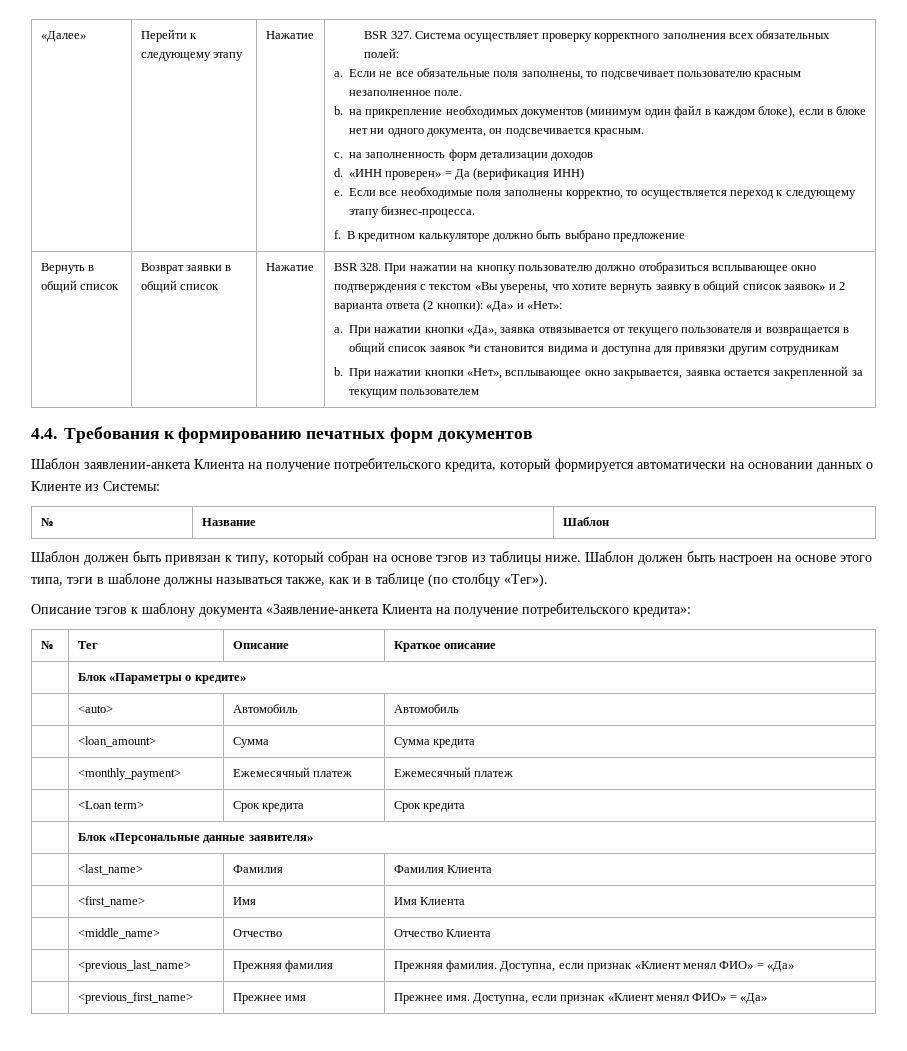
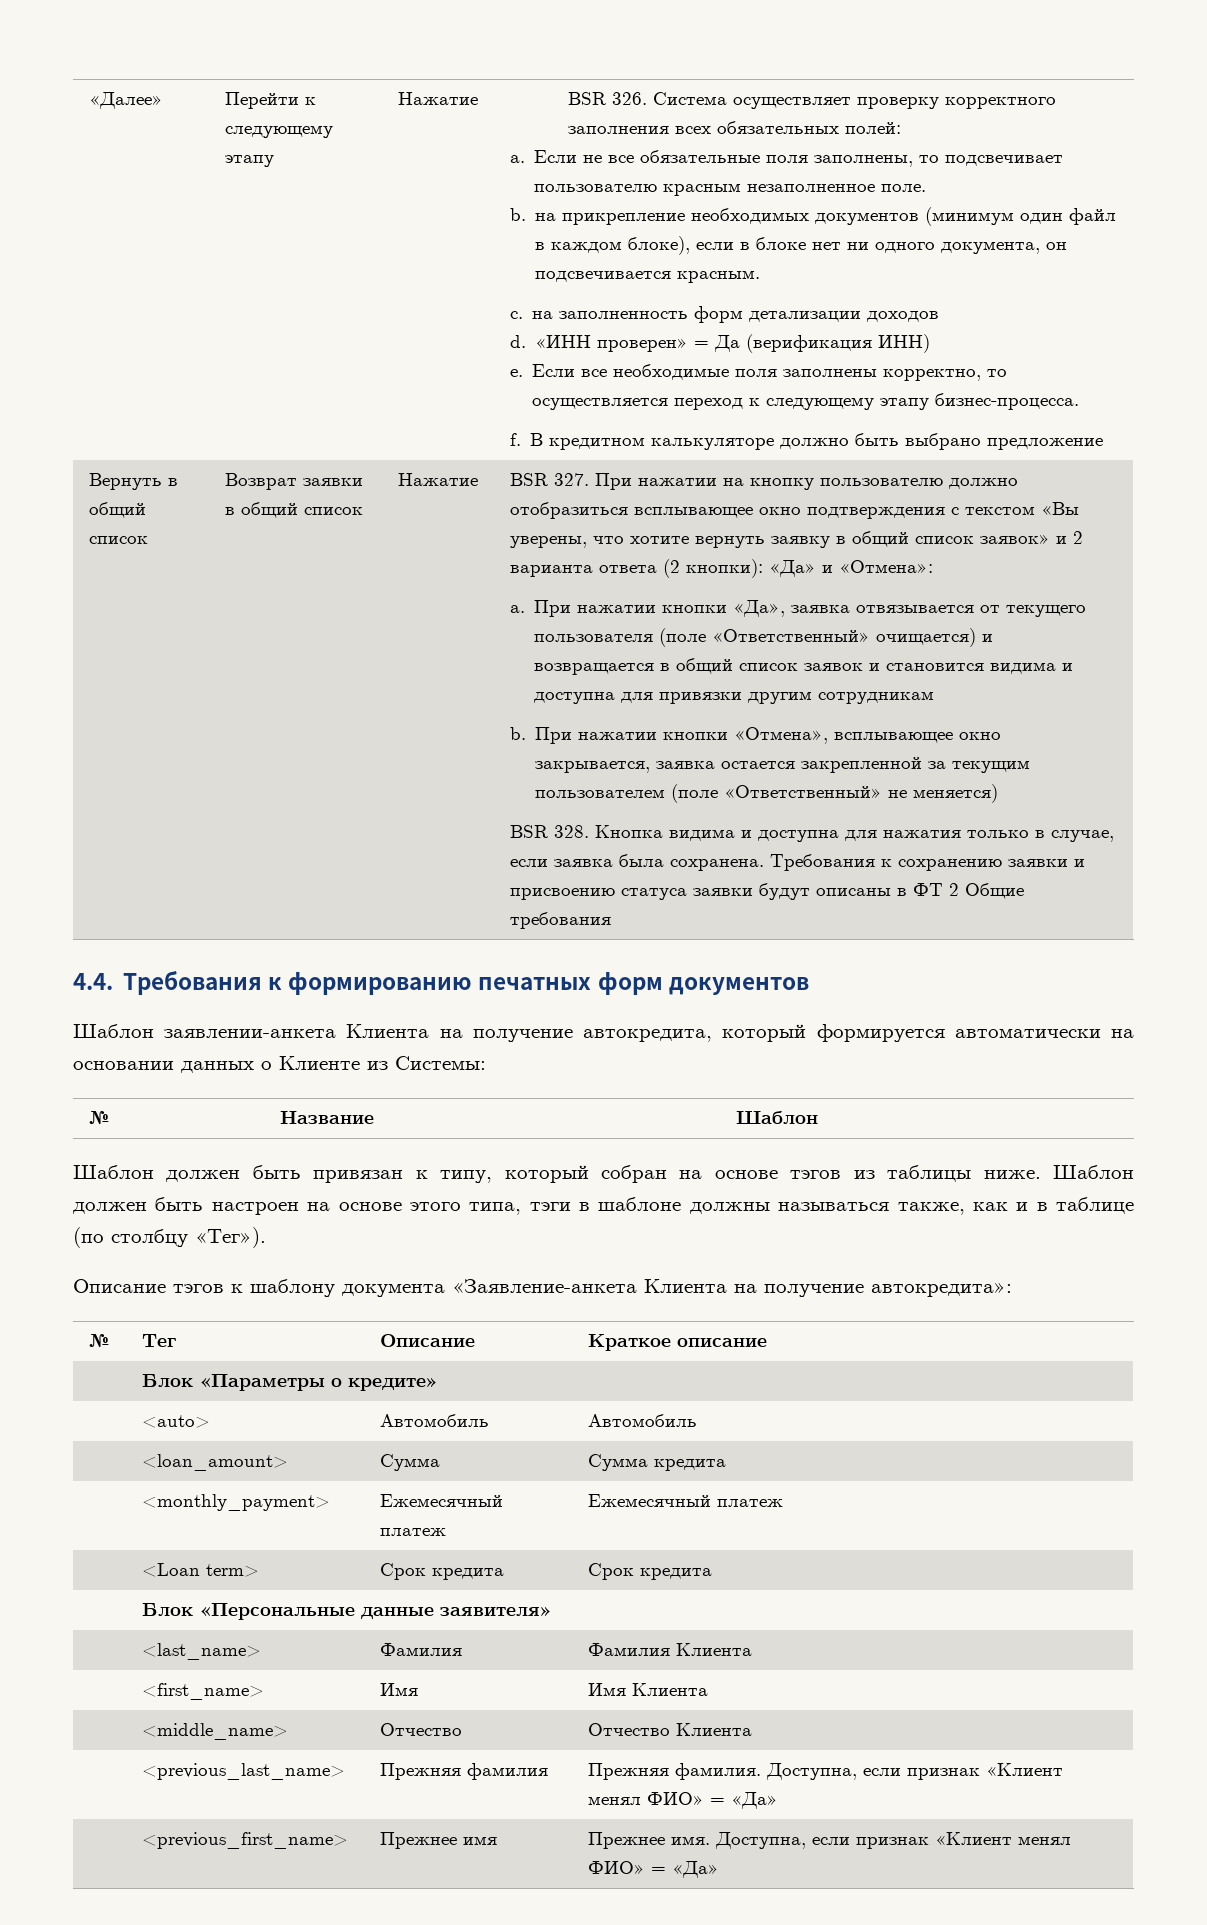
- BSR 327. Система осуществляет проверку корректного заполнения всех обязательных полей:
+ BSR 326. Система осуществляет проверку корректного заполнения всех обязательных полей:
- BSR 328. При нажатии на кнопку пользователю должно отобразиться всплывающее окно подтверждения с текстом «Вы уверены, что хотите вернуть заявку в общий список заявок» и 2 варианта ответа (2 кнопки): «Да» и «Нет»:
+ BSR 327. При нажатии на кнопку пользователю должно отобразиться всплывающее окно подтверждения с текстом «Вы уверены, что хотите вернуть заявку в общий список заявок» и 2 варианта ответа (2 кнопки): «Да» и «Отмена»:
- При нажатии кнопки «Да», заявка отвязывается от текущего пользователя и возвращается в общий список заявок *и становится видима и доступна для привязки другим сотрудникам
+ При нажатии кнопки «Да», заявка отвязывается от текущего пользователя (поле «Ответственный» очищается) и возвращается в общий список заявок и становится видима и доступна для привязки другим сотрудникам
- При нажатии кнопки «Нет», всплывающее окно закрывается, заявка остается закрепленной за текущим пользователем
+ При нажатии кнопки «Отмена», всплывающее окно закрывается, заявка остается закрепленной за текущим пользователем (поле «Ответственный» не меняется)
+ BSR 328. Кнопка видима и доступна для нажатия только в случае, если заявка была сохранена. Требования к сохранению заявки и присвоению статуса заявки будут описаны в ФТ 2 Общие требования
- Шаблон заявлении-анкета Клиента на получение потребительского кредита, который формируется автоматически на основании данных о Клиенте из Системы:
+ Шаблон заявлении-анкета Клиента на получение автокредита, который формируется автоматически на основании данных о Клиенте из Системы:
- Описание тэгов к шаблону документа «Заявление-анкета Клиента на получение потребительского кредита»:
+ Описание тэгов к шаблону документа «Заявление-анкета Клиента на получение автокредита»:

